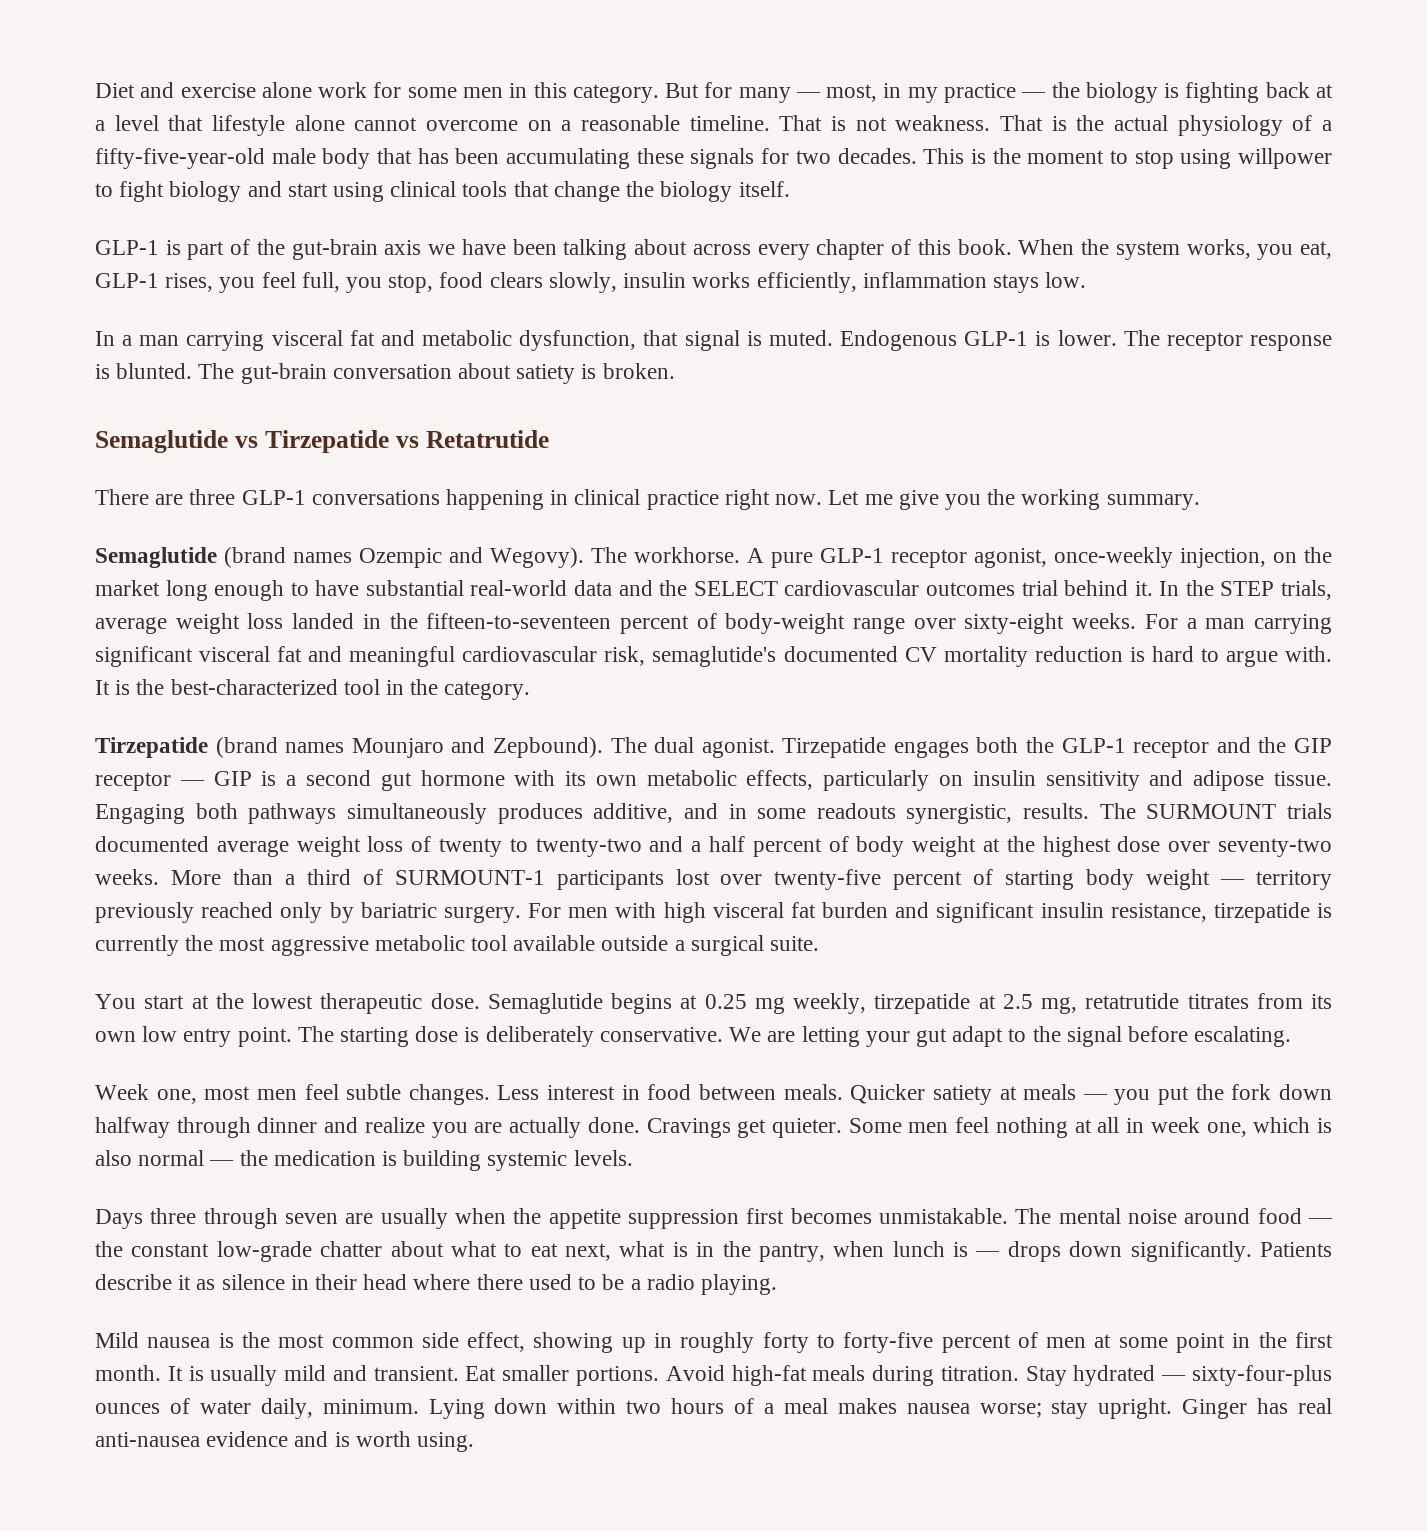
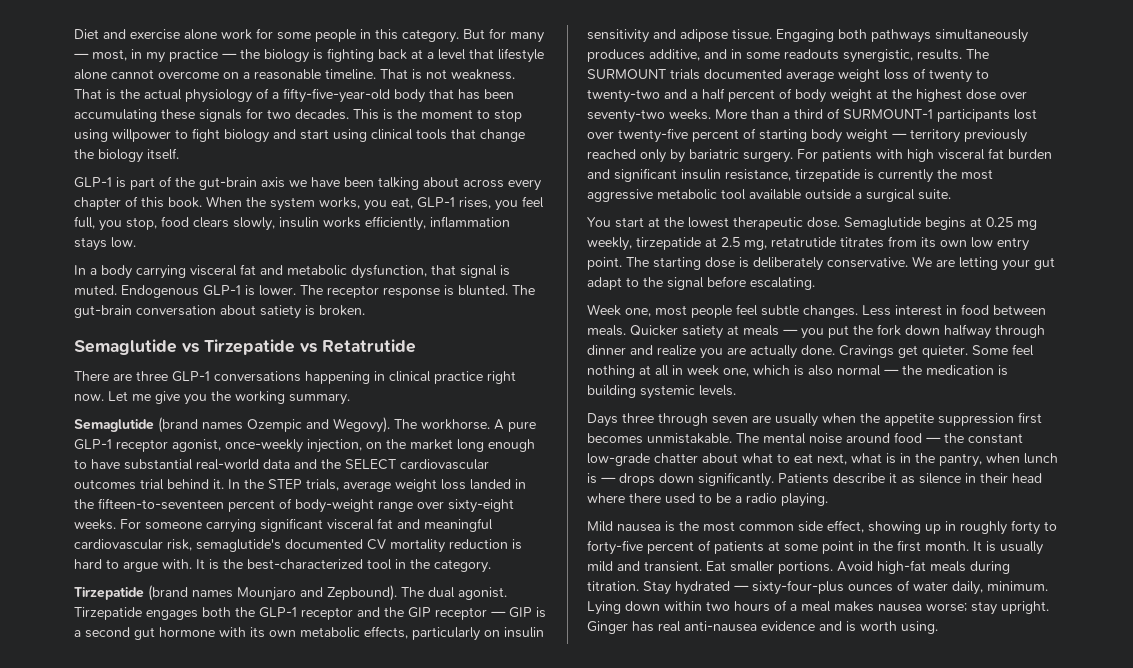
- Diet and exercise alone work for some men in this category.
+ Diet and exercise alone work for some people in this category.
- That is the actual physiology of a fifty-five-year-old male body that has been accumulating these signals for two decades.
+ That is the actual physiology of a fifty-five-year-old body that has been accumulating these signals for two decades.
- In a man carrying visceral fat and metabolic dysfunction, that signal is muted.
+ In a body carrying visceral fat and metabolic dysfunction, that signal is muted.
- For a man carrying significant visceral fat and meaningful cardiovascular risk, semaglutide's documented CV mortality reduction is hard to argue with.
+ For someone carrying significant visceral fat and meaningful cardiovascular risk, semaglutide's documented CV mortality reduction is hard to argue with.
- For men with high visceral fat burden and significant insulin resistance, tirzepatide is currently the most aggressive metabolic tool available outside a surgical suite.
+ For patients with high visceral fat burden and significant insulin resistance, tirzepatide is currently the most aggressive metabolic tool available outside a surgical suite.
- Week one, most men feel subtle changes.
+ Week one, most people feel subtle changes.
- Some men feel nothing at all in week one, which is also normal — the medication is building systemic levels.
+ Some feel nothing at all in week one, which is also normal — the medication is building systemic levels.
- Mild nausea is the most common side effect, showing up in roughly forty to forty-five percent of men at some point in the first month.
+ Mild nausea is the most common side effect, showing up in roughly forty to forty-five percent of patients at some point in the first month.

